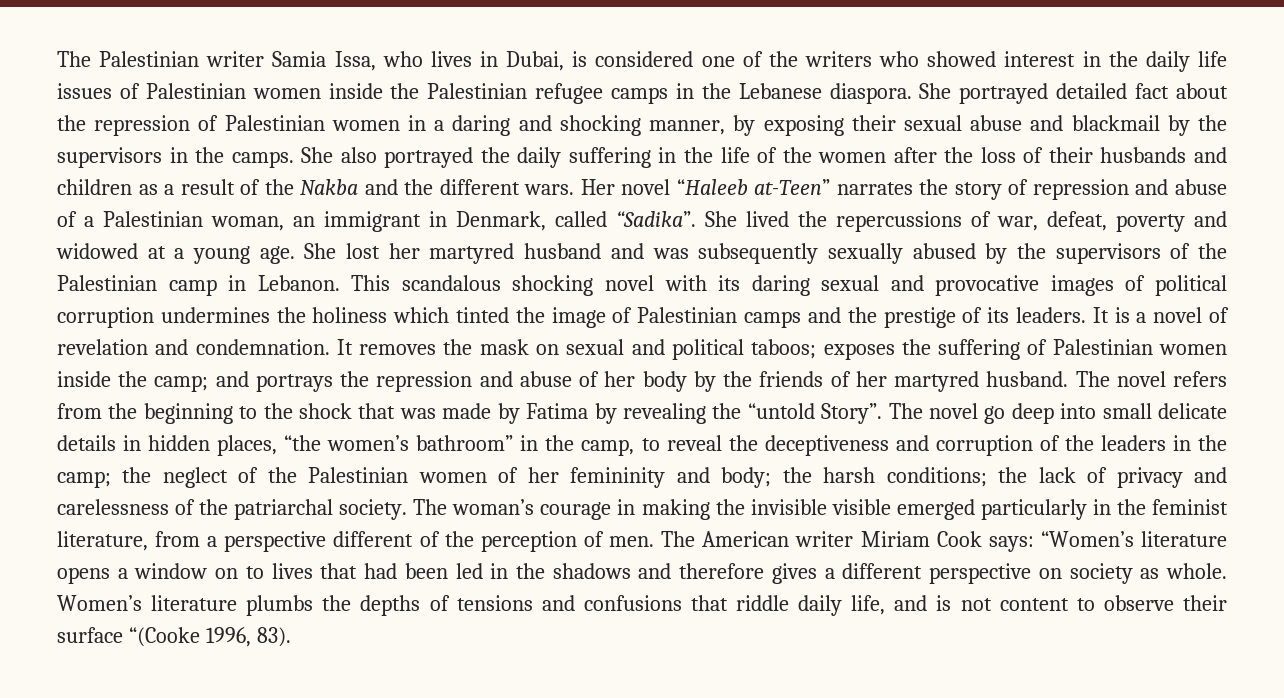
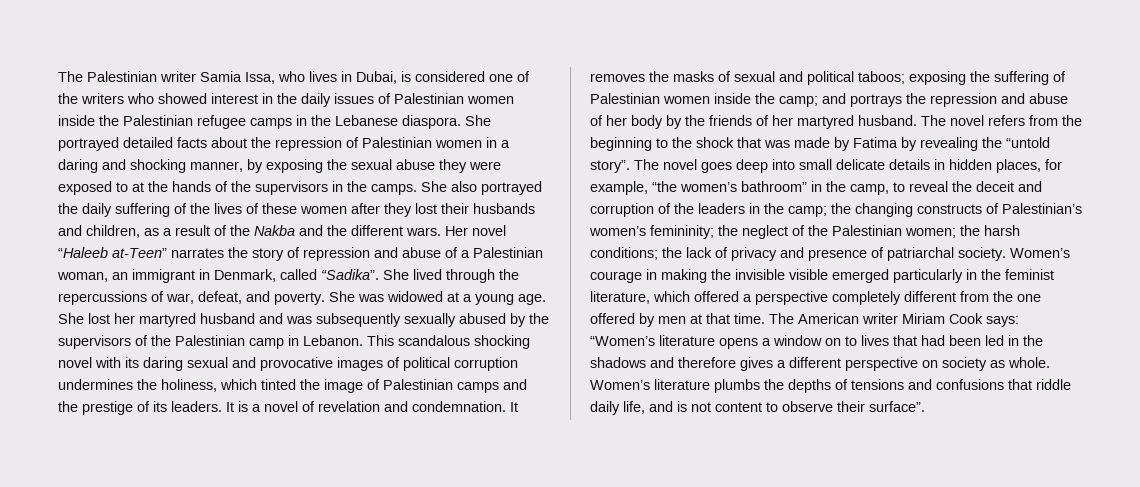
- The Palestinian writer Samia Issa, who lives in Dubai, is considered one of the writers who showed interest in the daily life issues of Palestinian women inside the Palestinian refugee camps in the Lebanese diaspora.
+ The Palestinian writer Samia Issa, who lives in Dubai, is considered one of the writers who showed interest in the daily issues of Palestinian women inside the Palestinian refugee camps in the Lebanese diaspora.
- She portrayed detailed fact about the repression of Palestinian women in a daring and shocking manner, by exposing their sexual abuse and blackmail by the supervisors in the camps.
+ She portrayed detailed facts about the repression of Palestinian women in a daring and shocking manner, by exposing the sexual abuse they were exposed to at the hands of the supervisors in the camps.
- She also portrayed the daily suffering in the life of the women after the loss of their husbands and children as a result of the Nakba and the different wars.
+ She also portrayed the daily suffering of the lives of these women after they lost their husbands and children, as a result of the Nakba and the different wars.
- She lived the repercussions of war, defeat, poverty and widowed at a young age.
+ She lived through the repercussions of war, defeat, and poverty. She was widowed at a young age.
- This scandalous shocking novel with its daring sexual and provocative images of political corruption undermines the holiness which tinted the image of Palestinian camps and the prestige of its leaders.
+ This scandalous shocking novel with its daring sexual and provocative images of political corruption undermines the holiness, which tinted the image of Palestinian camps and the prestige of its leaders.
- It removes the mask on sexual and political taboos; exposes the suffering of Palestinian women inside the camp; and portrays the repression and abuse of her body by the friends of her martyred husband.
+ It removes the masks of sexual and political taboos; exposing the suffering of Palestinian women inside the camp; and portrays the repression and abuse of her body by the friends of her martyred husband.
- The novel refers from the beginning to the shock that was made by Fatima by revealing the “untold Story”. The novel go deep into small delicate details in hidden places, “the women’s bathroom” in the camp, to reveal the deceptiveness and corruption of the leaders in the camp;
+ The novel refers from the beginning to the shock that was made by Fatima by revealing the “untold story”. The novel goes deep into small delicate details in hidden places, for example, “the women’s bathroom” in the camp, to reveal the deceit and corruption of the leaders in the camp;
- the neglect of the Palestinian women of her femininity and body;
+ the changing constructs of Palestinian’s women’s femininity; the neglect of the Palestinian women;
- the lack of privacy and carelessness of the patriarchal society. The woman’s courage in making the invisible visible emerged particularly in the feminist literature, from a perspective different of the perception of men.
+ the lack of privacy and presence of patriarchal society. Women’s courage in making the invisible visible emerged particularly in the feminist literature, which offered a perspective completely different from the one offered by men at that time.
- Women’s literature plumbs the depths of tensions and confusions that riddle daily life, and is not content to observe their surface “(Cooke 1996, 83).
+ Women’s literature plumbs the depths of tensions and confusions that riddle daily life, and is not content to observe their surface”.

